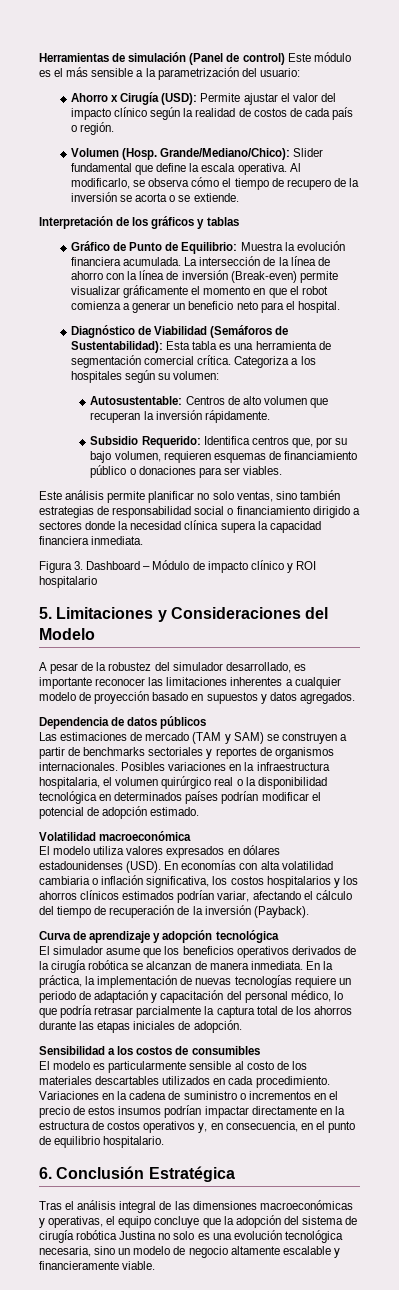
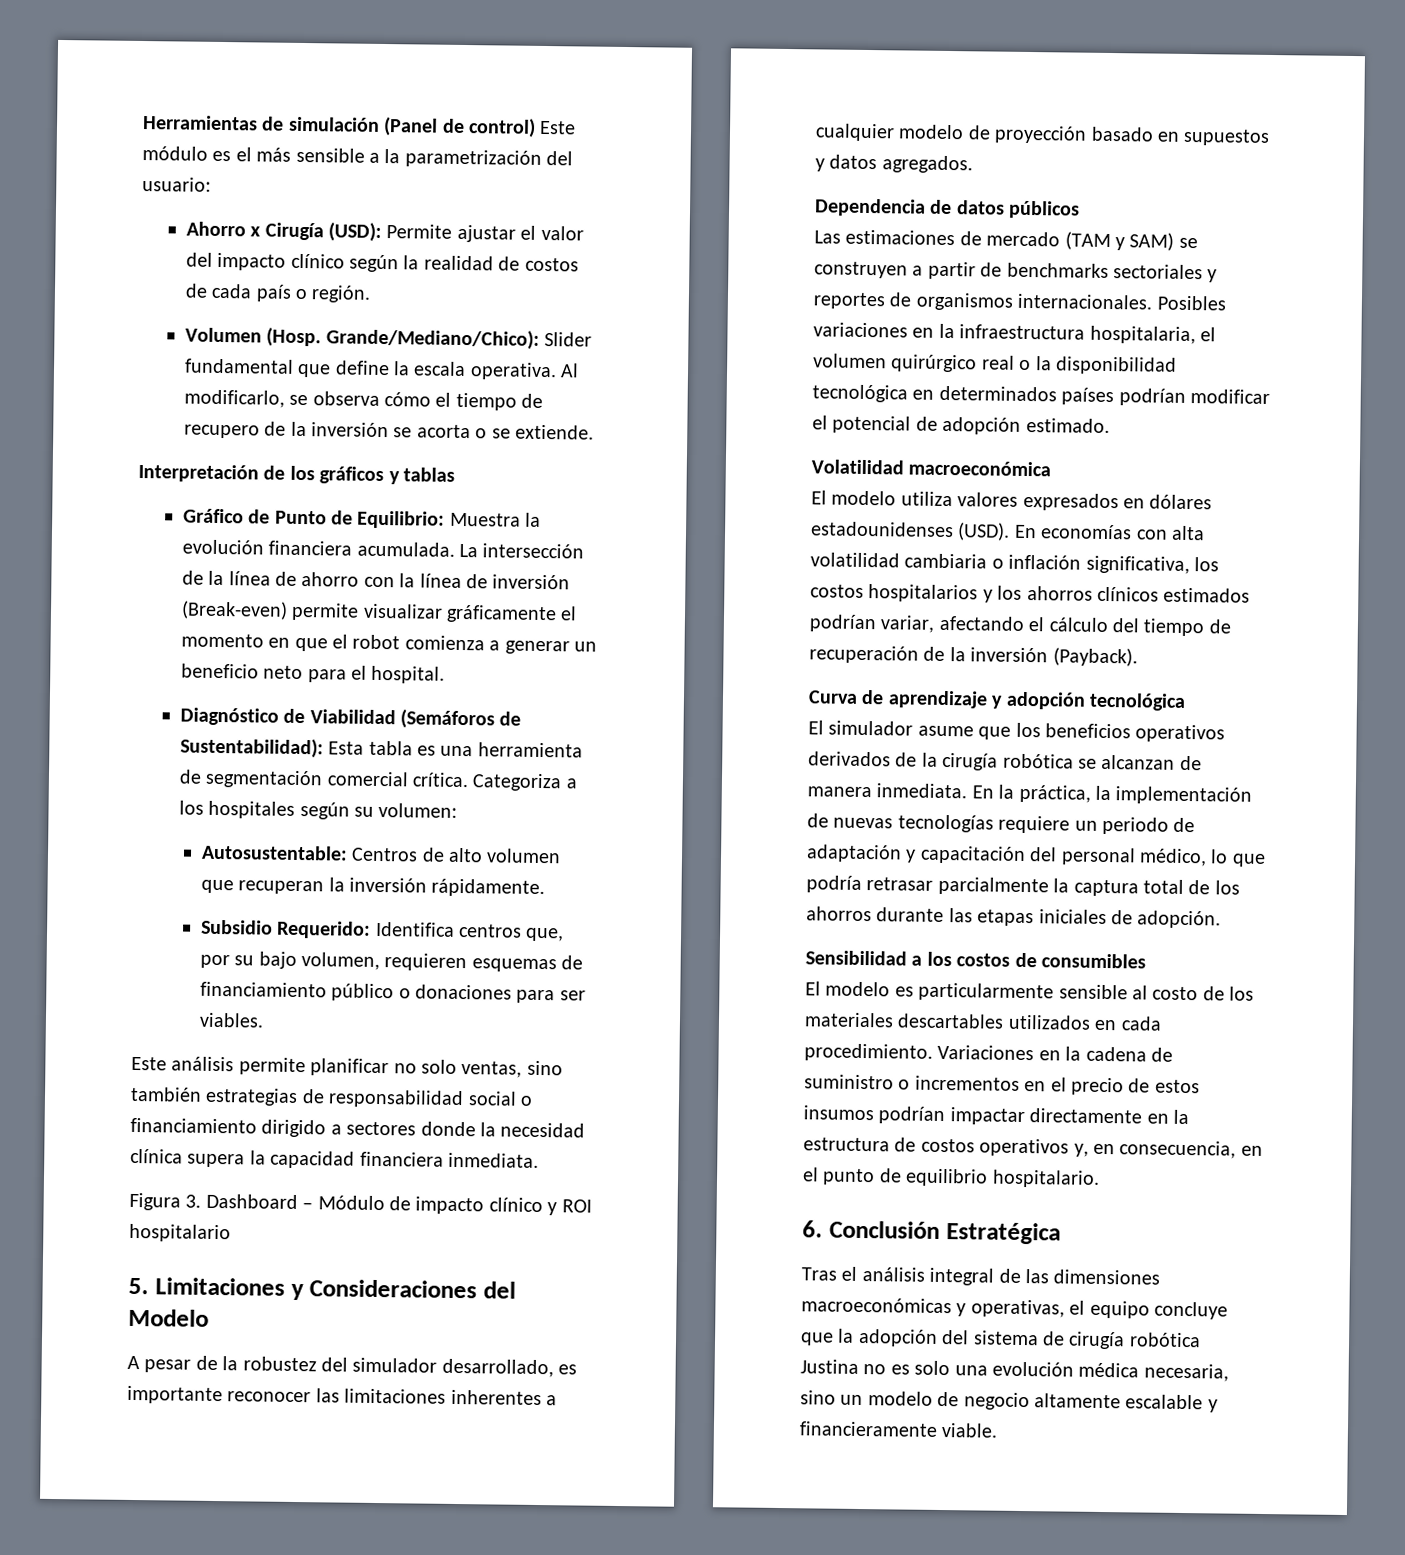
- Tras el análisis integral de las dimensiones macroeconómicas y operativas, el equipo concluye que la adopción del sistema de cirugía robótica Justina no solo es una evolución tecnológica necesaria, sino un modelo de negocio altamente escalable y financieramente viable.
+ Tras el análisis integral de las dimensiones macroeconómicas y operativas, el equipo concluye que la adopción del sistema de cirugía robótica Justina no es solo una evolución médica necesaria, sino un modelo de negocio altamente escalable y financieramente viable.

